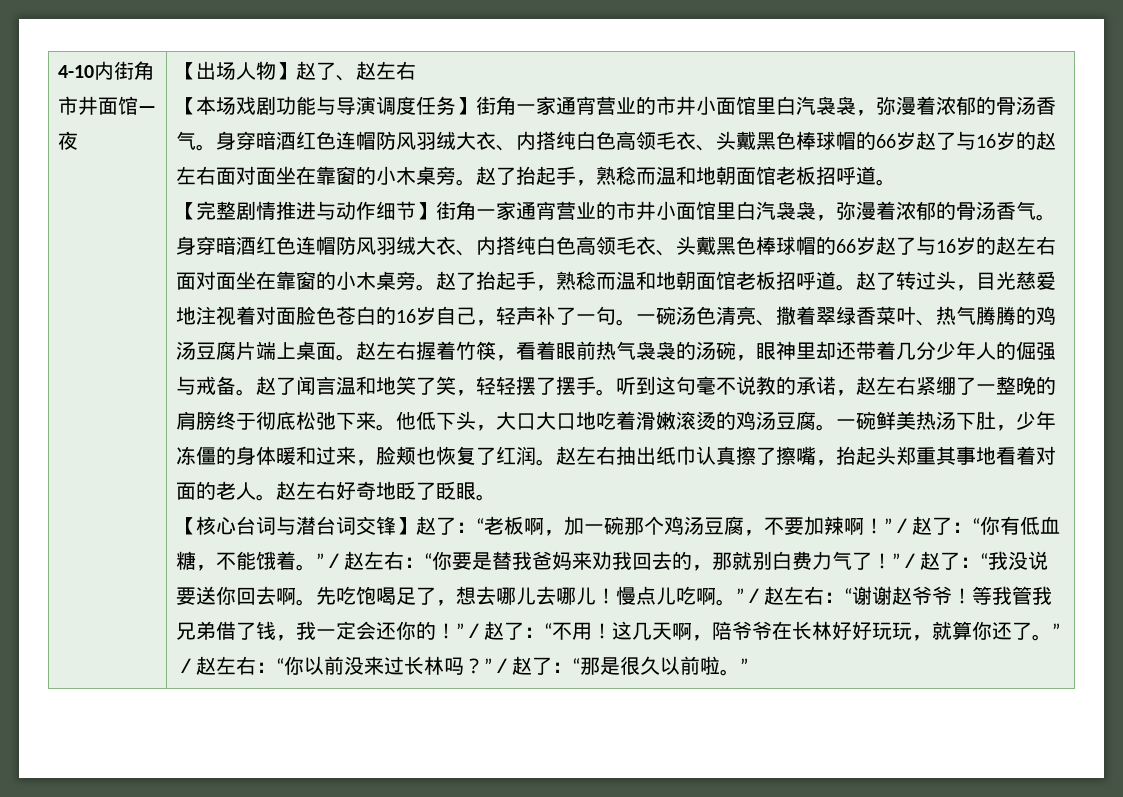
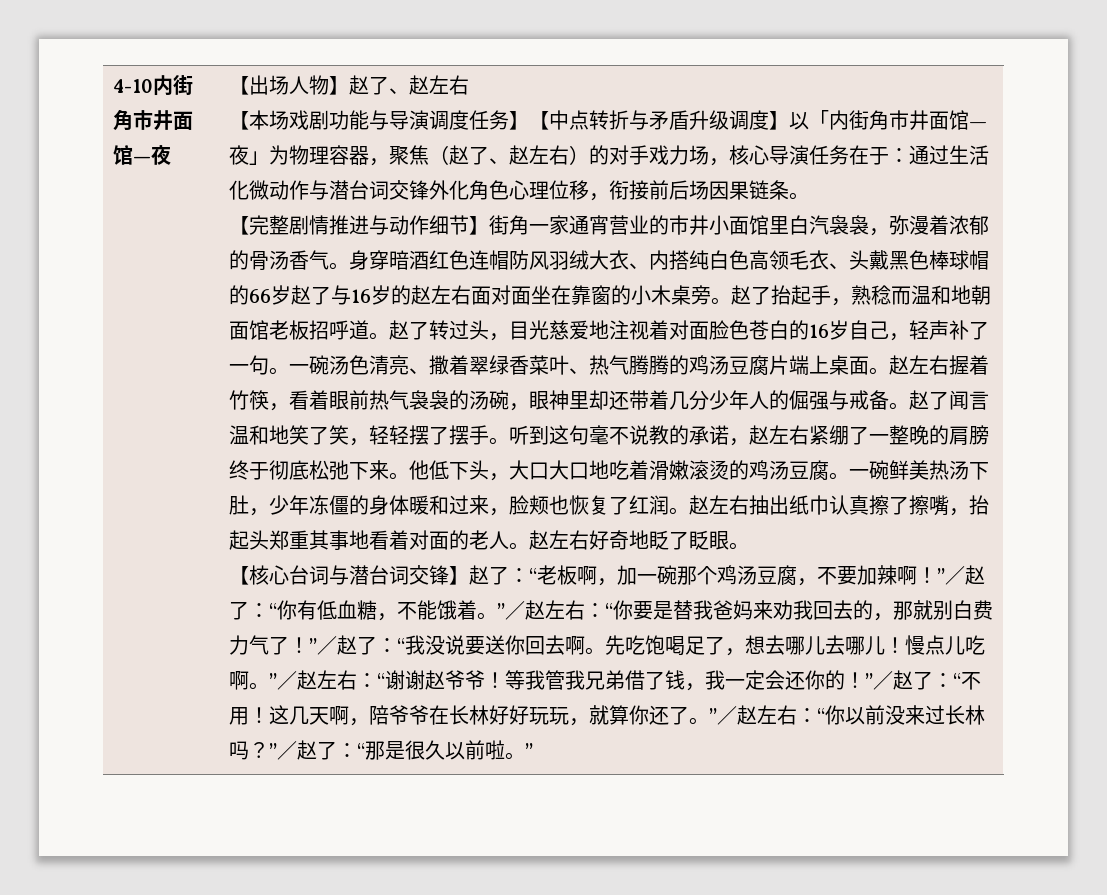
- 【本场戏剧功能与导演调度任务】街角一家通宵营业的市井小面馆里白汽袅袅，弥漫着浓郁的骨汤香气。身穿暗酒红色连帽防风羽绒大衣、内搭纯白色高领毛衣、头戴黑色棒球帽的66岁赵了与16岁的赵左右面对面坐在靠窗的小木桌旁。赵了抬起手，熟稔而温和地朝面馆老板招呼道。
+ 【本场戏剧功能与导演调度任务】【中点转折与矛盾升级调度】以「内街角市井面馆—夜」为物理容器，聚焦（赵了、赵左右）的对手戏力场，核心导演任务在于：通过生活化微动作与潜台词交锋外化角色心理位移，衔接前后场因果链条。

